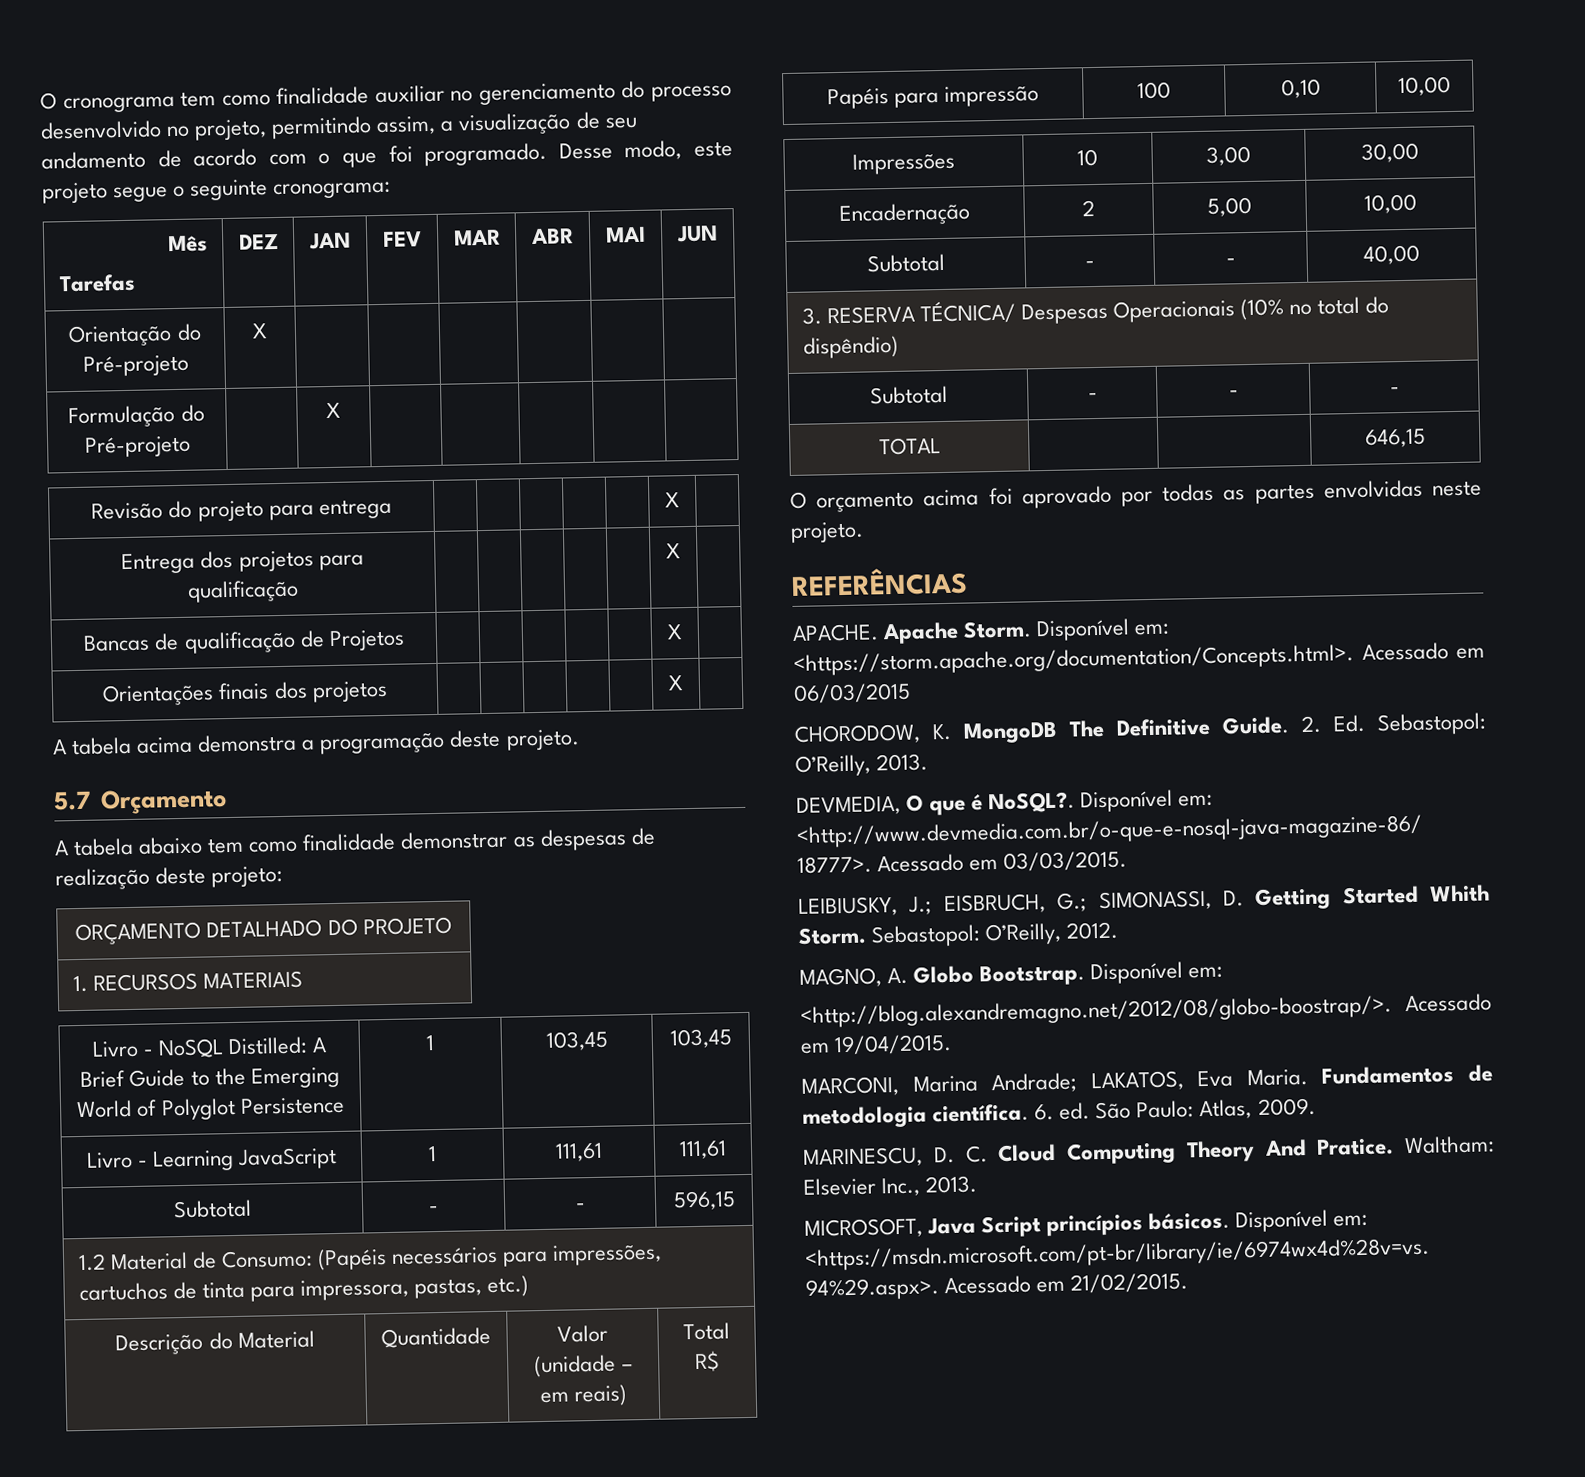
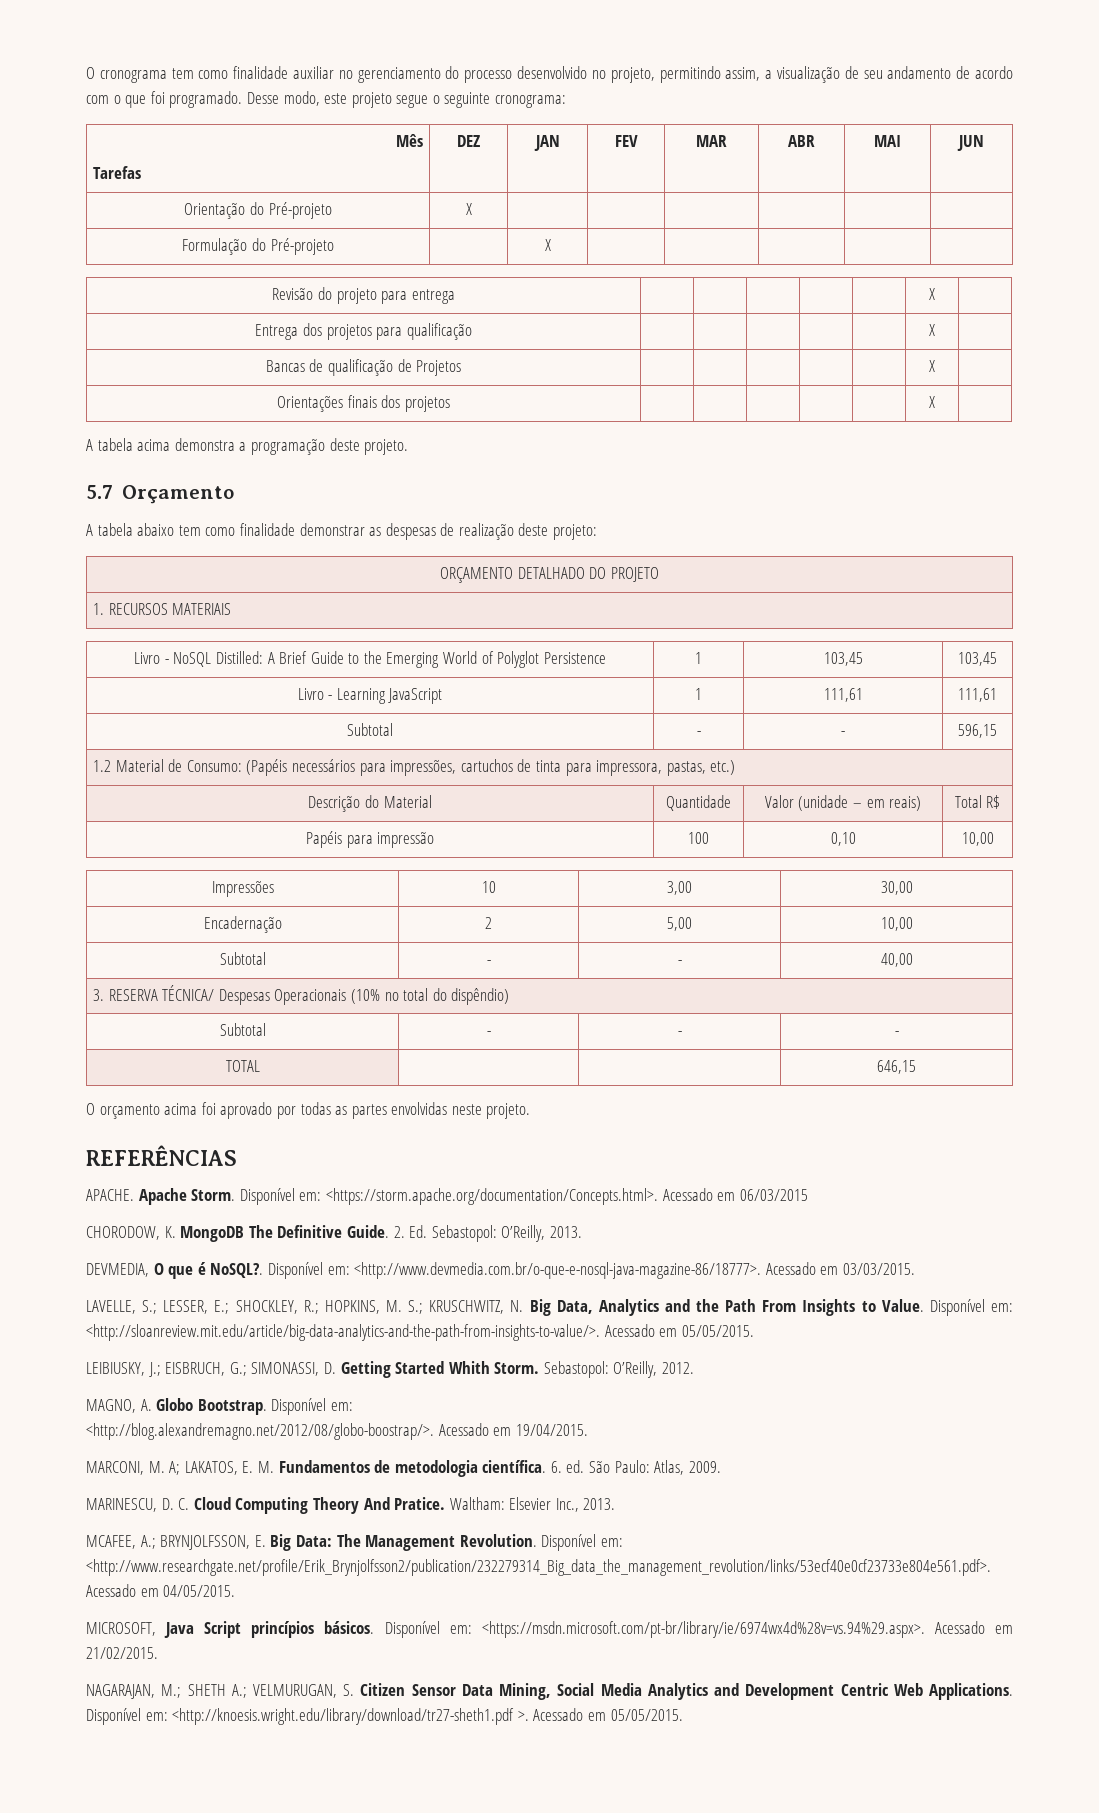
+ LAVELLE, S.; LESSER, E.; SHOCKLEY, R.; HOPKINS, M. S.; KRUSCHWITZ, N. Big Data, Analytics and the Path From Insights to Value. Disponível em: <http://sloanreview.mit.edu/article/big-data-analytics-and-the-path-from-insights-to-value/>. Acessado em 05/05/2015.
- MARCONI, Marina Andrade; LAKATOS, Eva Maria. Fundamentos de metodologia científica.
+ MARCONI, M. A; LAKATOS, E. M. Fundamentos de metodologia científica.
+ MCAFEE, A.; BRYNJOLFSSON, E. Big Data: The Management Revolution. Disponível em: <http://www.researchgate.net/profile/Erik_Brynjolfsson2/publication/232279314_Big_data_the_management_revolution/links/53ecf40e0cf23733e804e561.pdf>. Acessado em 04/05/2015.
+ NAGARAJAN, M.; SHETH A.; VELMURUGAN, S. Citizen Sensor Data Mining, Social Media Analytics and Development Centric Web Applications. Disponível em: <http://knoesis.wright.edu/library/download/tr27-sheth1.pdf >. Acessado em 05/05/2015.

